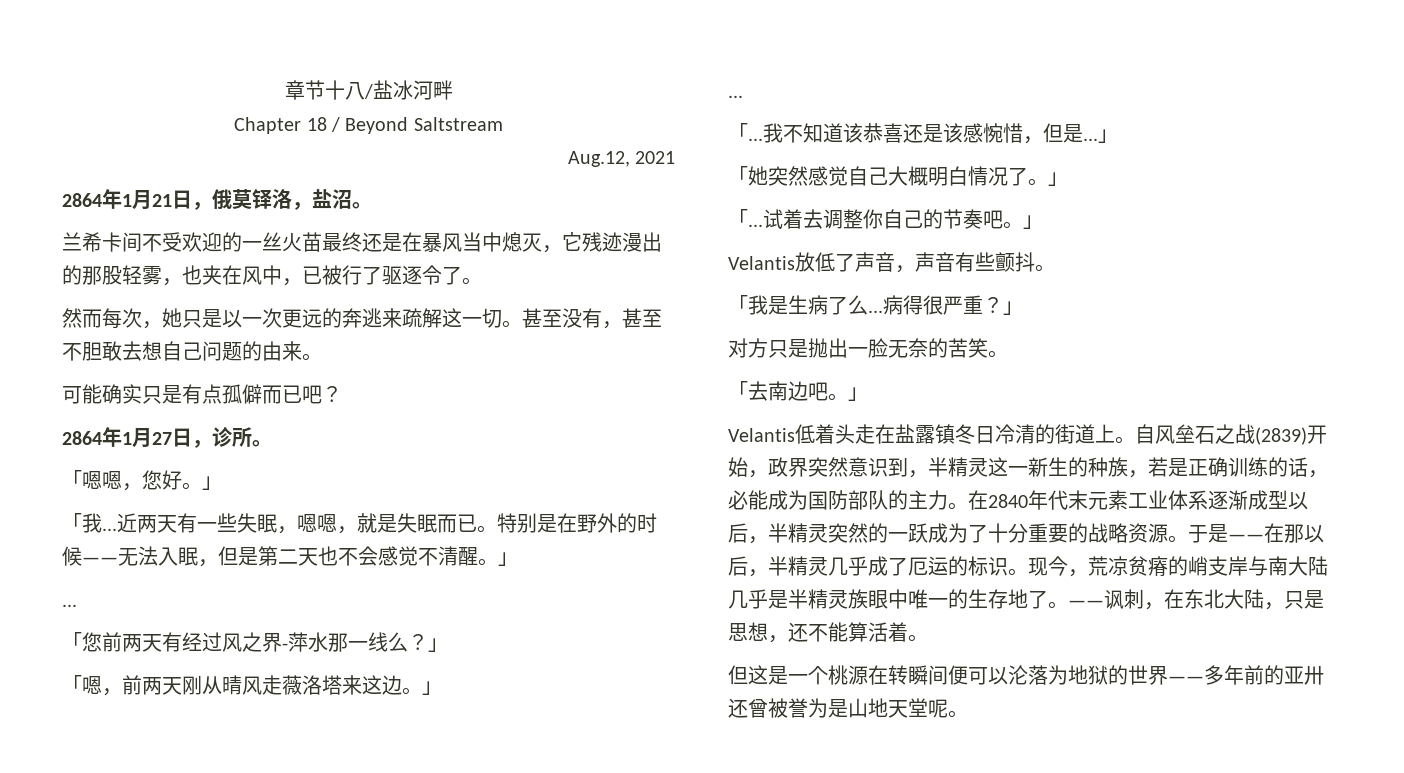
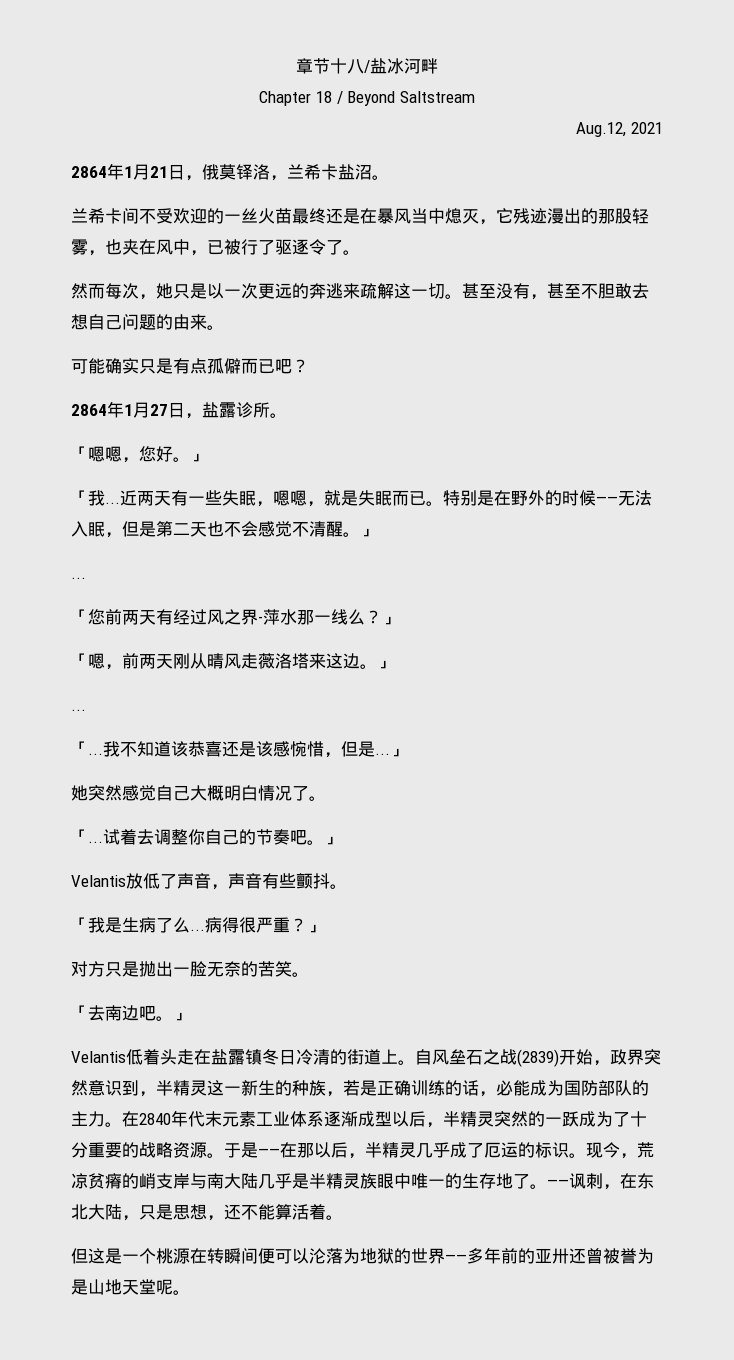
- 2864年1月21日，俄莫铎洛，盐沼。
+ 2864年1月21日，俄莫铎洛，兰希卡盐沼。
- 2864年1月27日，诊所。
+ 2864年1月27日，盐露诊所。
- 「她突然感觉自己大概明白情况了。」
+ 她突然感觉自己大概明白情况了。

